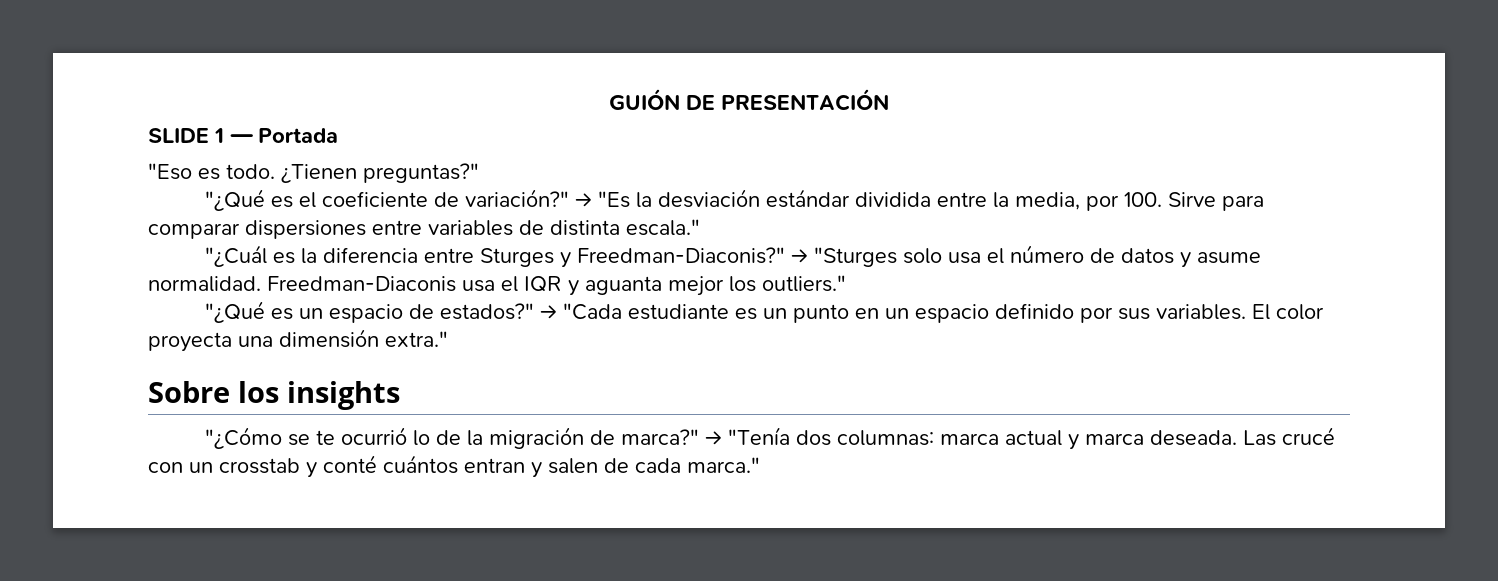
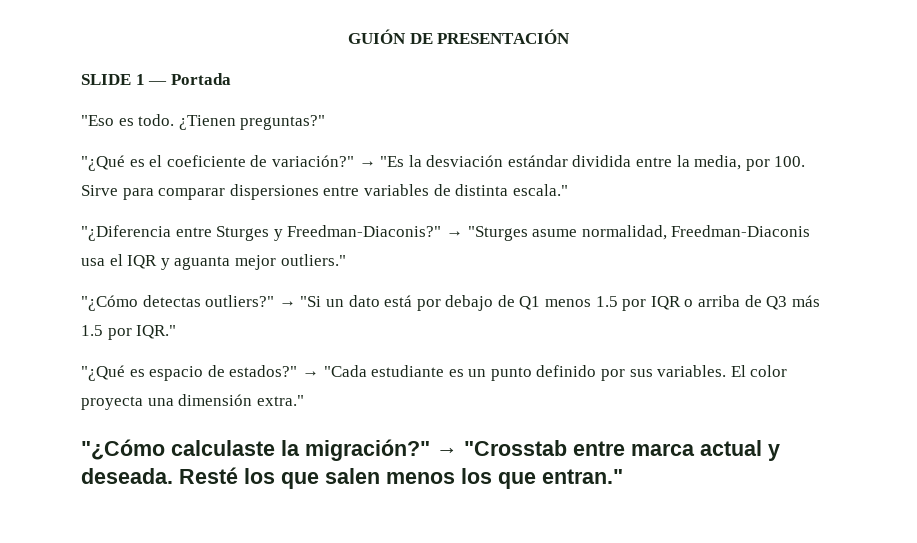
- "¿Cuál es la diferencia entre Sturges y Freedman-Diaconis?"
+ "¿Diferencia entre Sturges y Freedman-Diaconis?"
- → "Sturges solo usa el número de datos y asume normalidad. Freedman-Diaconis usa el IQR y aguanta mejor los outliers."
+ → "Sturges asume normalidad, Freedman-Diaconis usa el IQR y aguanta mejor outliers."
- "¿Qué es un espacio de estados?"
+ "¿Cómo detectas outliers?" → "Si un dato está por debajo de Q1 menos 1.5 por IQR o arriba de Q3 más 1.5 por IQR."
+ "¿Qué es espacio de estados?"
- → "Cada estudiante es un punto en un espacio definido por sus variables.
+ → "Cada estudiante es un punto definido por sus variables.
- Sobre los insights
- "¿Cómo se te ocurrió lo de la migración de marca?" → "Tenía dos columnas: marca actual y marca deseada. Las crucé con un crosstab y conté cuántos entran y salen de cada marca."
+ "¿Cómo calculaste la migración?" → "Crosstab entre marca actual y deseada. Resté los que salen menos los que entran."

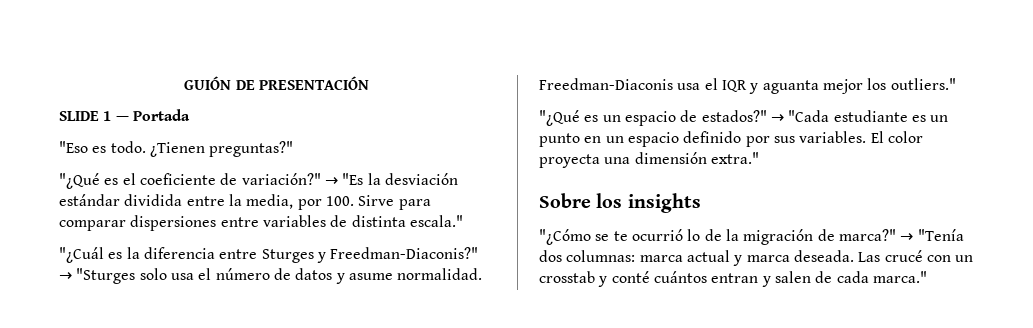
- "¿Diferencia entre Sturges y Freedman-Diaconis?"
+ "¿Cuál es la diferencia entre Sturges y Freedman-Diaconis?"
- → "Sturges asume normalidad, Freedman-Diaconis usa el IQR y aguanta mejor outliers."
+ → "Sturges solo usa el número de datos y asume normalidad. Freedman-Diaconis usa el IQR y aguanta mejor los outliers."
- "¿Cómo detectas outliers?" → "Si un dato está por debajo de Q1 menos 1.5 por IQR o arriba de Q3 más 1.5 por IQR."
- "¿Qué es espacio de estados?"
+ "¿Qué es un espacio de estados?"
- → "Cada estudiante es un punto definido por sus variables.
+ → "Cada estudiante es un punto en un espacio definido por sus variables.
- "¿Cómo calculaste la migración?" → "Crosstab entre marca actual y deseada. Resté los que salen menos los que entran."
+ Sobre los insights
+ "¿Cómo se te ocurrió lo de la migración de marca?" → "Tenía dos columnas: marca actual y marca deseada. Las crucé con un crosstab y conté cuántos entran y salen de cada marca."

